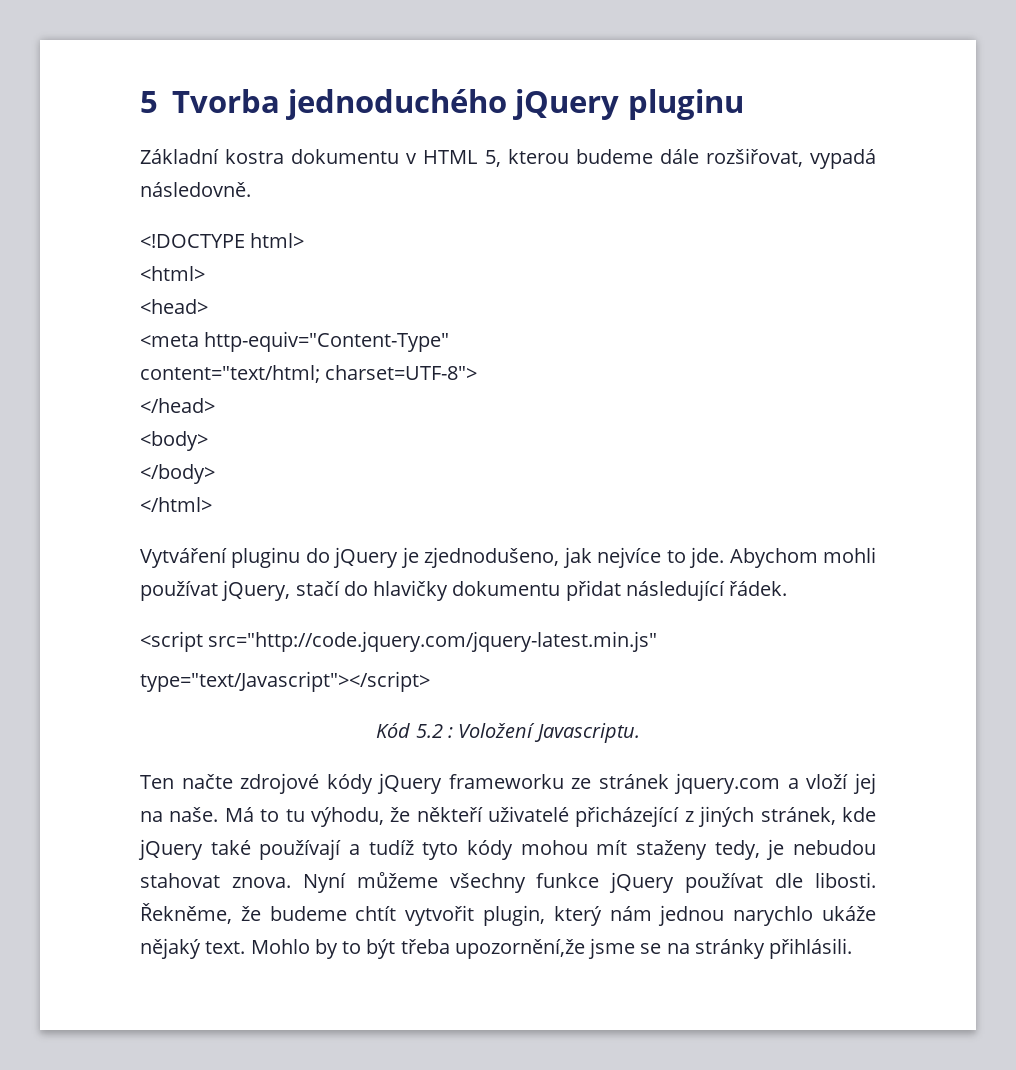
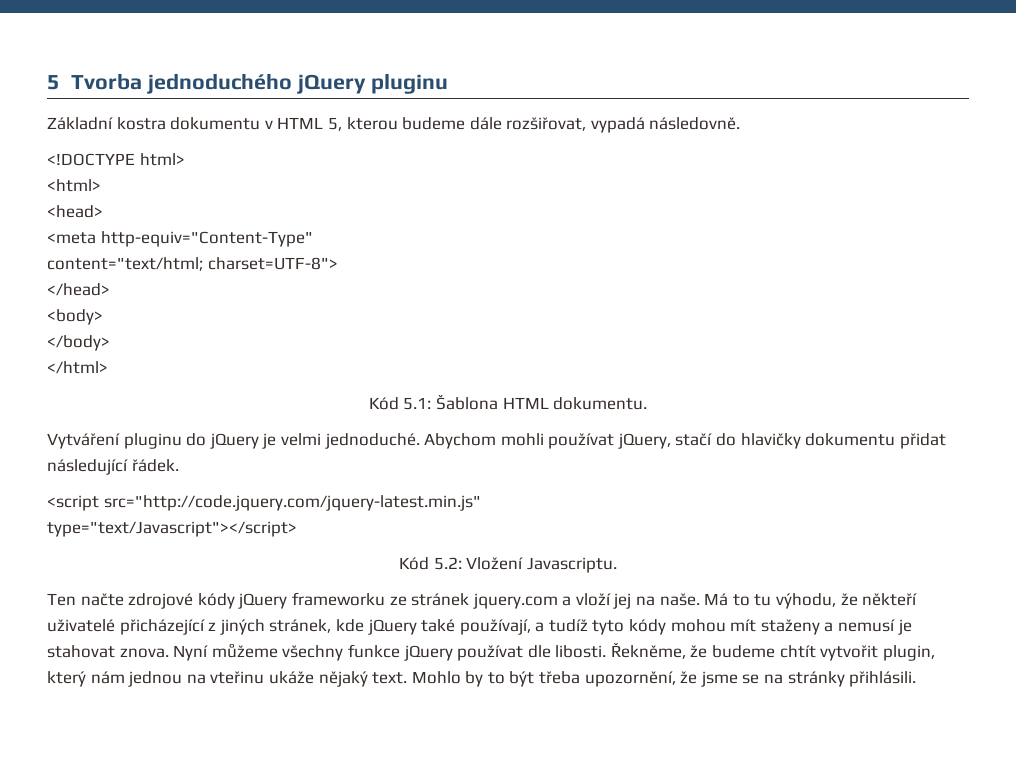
+ Kód 5.1: Šablona HTML dokumentu.
- Vytváření pluginu do jQuery je zjednodušeno, jak nejvíce to jde.
+ Vytváření pluginu do jQuery je velmi jednoduché.
- Kód 5.2 : Voložení Javascriptu.
+ Kód 5.2: Vložení Javascriptu.
- Má to tu výhodu, že někteří uživatelé přicházející z jiných stránek, kde jQuery také používají a tudíž tyto kódy mohou mít staženy tedy, je nebudou stahovat znova.
+ Má to tu výhodu, že někteří uživatelé přicházející z jiných stránek, kde jQuery také používají, a tudíž tyto kódy mohou mít staženy a nemusí je stahovat znova.
- Řekněme, že budeme chtít vytvořit plugin, který nám jednou narychlo ukáže nějaký text.
+ Řekněme, že budeme chtít vytvořit plugin, který nám jednou na vteřinu ukáže nějaký text.
- Mohlo by to být třeba upozornění,že jsme se na stránky přihlásili.
+ Mohlo by to být třeba upozornění, že jsme se na stránky přihlásili.

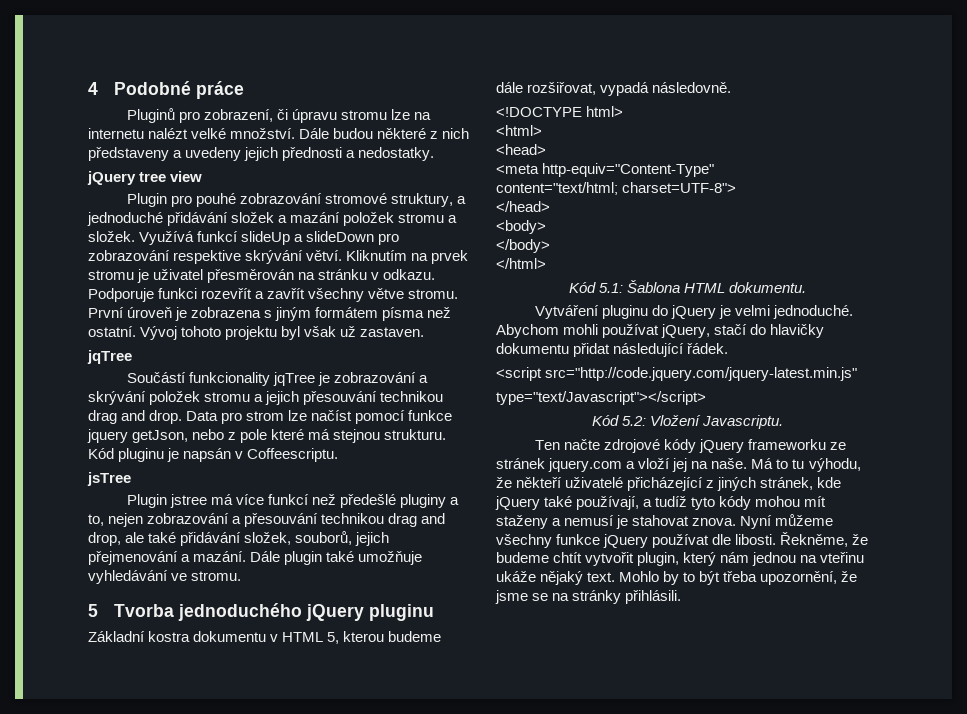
+ 4 Podobné práce
+ Pluginů pro zobrazení, či úpravu stromu lze na internetu nalézt velké množství. Dále budou některé z nich představeny a uvedeny jejich přednosti a nedostatky.
+ jQuery tree view
+ Plugin pro pouhé zobrazování stromové struktury, a jednoduché přidávání složek a mazání položek stromu a složek. Využívá funkcí slideUp a slideDown pro zobrazování respektive skrývání větví. Kliknutím na prvek stromu je uživatel přesměrován na stránku v odkazu. Podporuje funkci rozevřít a zavřít všechny větve stromu. První úroveň je zobrazena s jiným formátem písma než ostatní. Vývoj tohoto projektu byl však už zastaven.
+ jqTree
+ Součástí funkcionality jqTree je zobrazování a skrývání položek stromu a jejich přesouvání technikou drag and drop. Data pro strom lze načíst pomocí funkce jquery getJson, nebo z pole které má stejnou strukturu. Kód pluginu je napsán v Coffeescriptu.
+ jsTree
+ Plugin jstree má více funkcí než předešlé pluginy a to, nejen zobrazování a přesouvání technikou drag and drop, ale také přidávání složek, souborů, jejich přejmenování a mazání. Dále plugin také umožňuje vyhledávání ve stromu.

